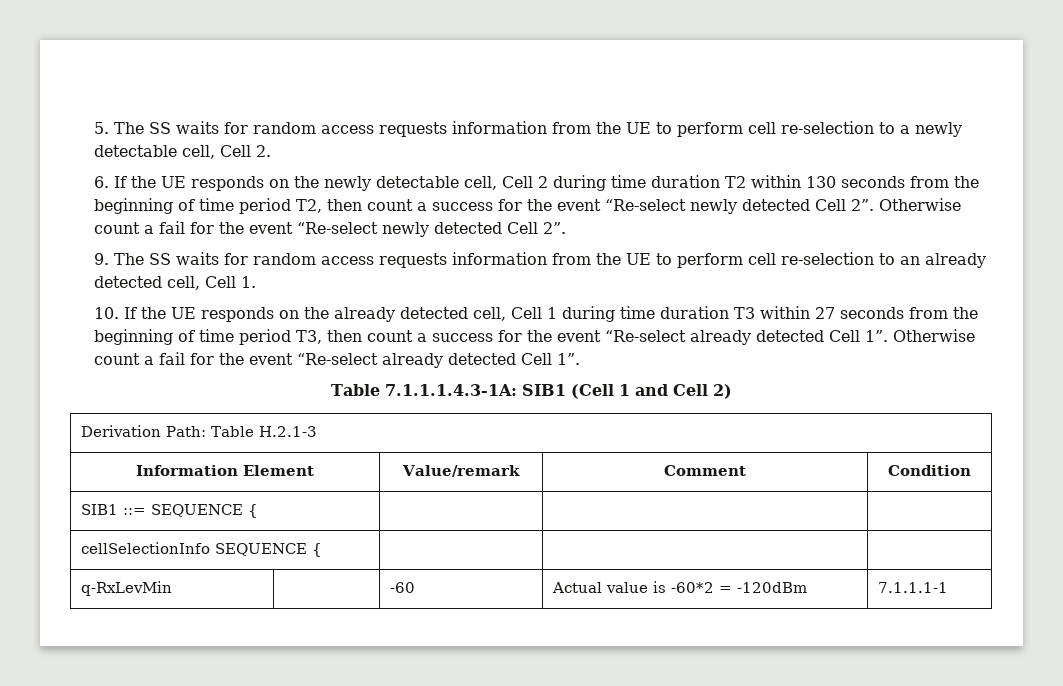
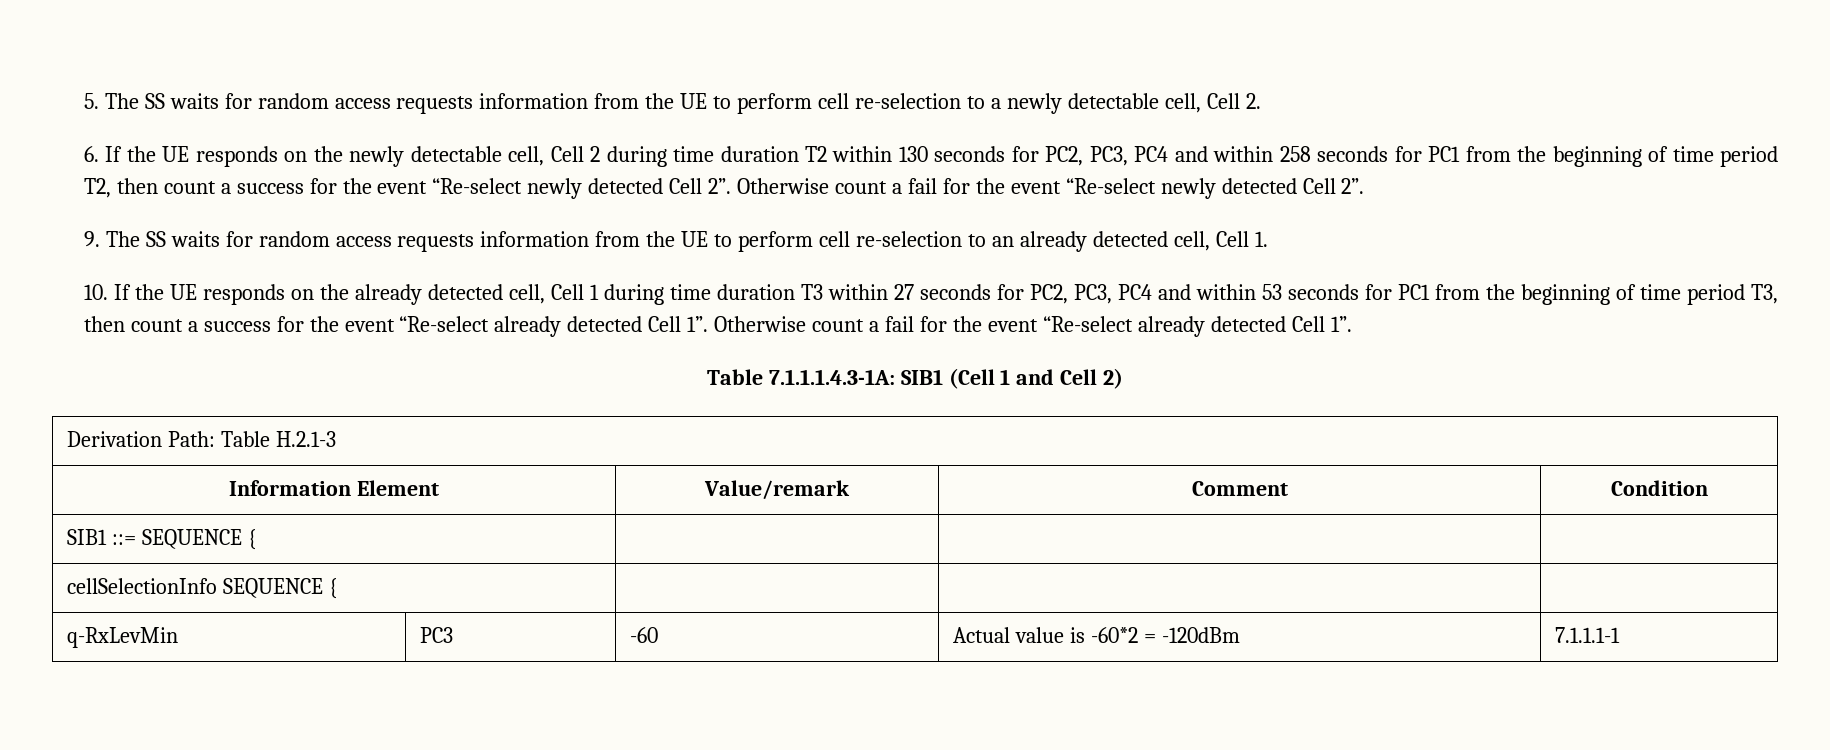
- 6. If the UE responds on the newly detectable cell, Cell 2 during time duration T2 within 130 seconds from the beginning of time period T2, then count a success for the event “Re-select newly detected Cell 2”.
+ 6. If the UE responds on the newly detectable cell, Cell 2 during time duration T2 within 130 seconds for PC2, PC3, PC4 and within 258 seconds for PC1 from the beginning of time period T2, then count a success for the event “Re-select newly detected Cell 2”.
- 10. If the UE responds on the already detected cell, Cell 1 during time duration T3 within 27 seconds from the beginning of time period T3, then count a success for the event “Re-select already detected Cell 1”.
+ 10. If the UE responds on the already detected cell, Cell 1 during time duration T3 within 27 seconds for PC2, PC3, PC4 and within 53 seconds for PC1 from the beginning of time period T3, then count a success for the event “Re-select already detected Cell 1”.
- q-RxLevMin | | -60 | Actual value is -60*2 = -120dBm | 7.1.1.1-1
+ q-RxLevMin | PC3 | -60 | Actual value is -60*2 = -120dBm | 7.1.1.1-1

